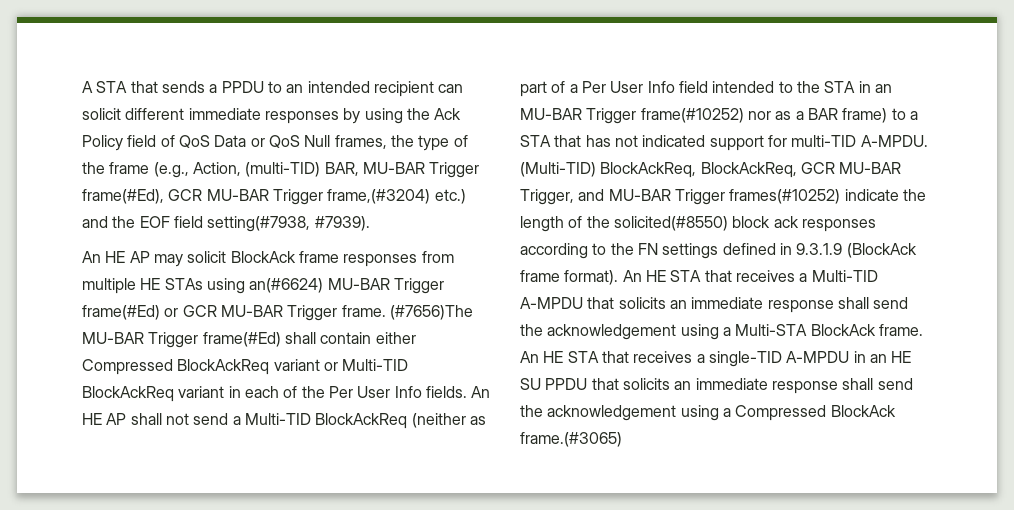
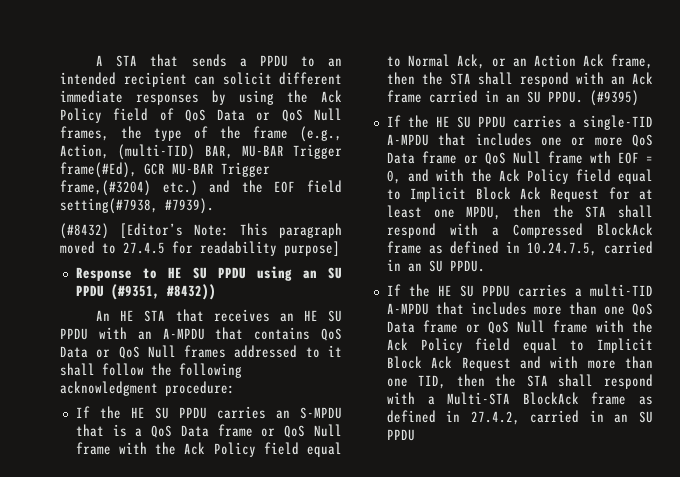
- An HE AP may solicit BlockAck frame responses from multiple HE STAs using an(#6624) MU-BAR Trigger frame(#Ed) or GCR MU-BAR Trigger frame. (#7656)The MU-BAR Trigger frame(#Ed) shall contain either Compressed BlockAckReq variant or Multi-TID BlockAckReq variant in each of the Per User Info fields. An HE AP shall not send a Multi-TID BlockAckReq (neither as part of a Per User Info field intended to the STA in an MU-BAR Trigger frame(#10252) nor as a BAR frame) to a STA that has not indicated support for multi-TID A-MPDU. (Multi-TID) BlockAckReq, BlockAckReq, GCR MU-BAR Trigger, and MU-BAR Trigger frames(#10252) indicate the length of the solicited(#8550) block ack responses according to the FN settings defined in 9.3.1.9 (BlockAck frame format). An HE STA that receives a Multi-TID A-MPDU that solicits an immediate response shall send the acknowledgement using a Multi-STA BlockAck frame. An HE STA that receives a single-TID A-MPDU in an HE SU PPDU that solicits an immediate response shall send the acknowledgement using a Compressed BlockAck frame.(#3065)
+ (#8432) [Editor’s Note: This paragraph moved to 27.4.5 for readability purpose]
+ Response to HE SU PPDU using an SU PPDU (#9351, #8432))
+ An HE STA that receives an HE SU PPDU with an A-MPDU that contains QoS Data or QoS Null frames addressed to it shall follow the following acknowledgment procedure:
+ If the HE SU PPDU carries an S-MPDU that is a QoS Data frame or QoS Null frame with the Ack Policy field equal to Normal Ack, or an Action Ack frame, then the STA shall respond with an Ack frame carried in an SU PPDU. (#9395)
+ If the HE SU PPDU carries a single-TID A-MPDU that includes one or more QoS Data frame or QoS Null frame wth EOF = 0, and with the Ack Policy field equal to Implicit Block Ack Request for at least one MPDU, then the STA shall respond with a Compressed BlockAck frame as defined in 10.24.7.5, carried in an SU PPDU.
+ If the HE SU PPDU carries a multi-TID A-MPDU that includes more than one QoS Data frame or QoS Null frame with the Ack Policy field equal to Implicit Block Ack Request and with more than one TID, then the STA shall respond with a Multi-STA BlockAck frame as defined in 27.4.2, carried in an SU PPDU

